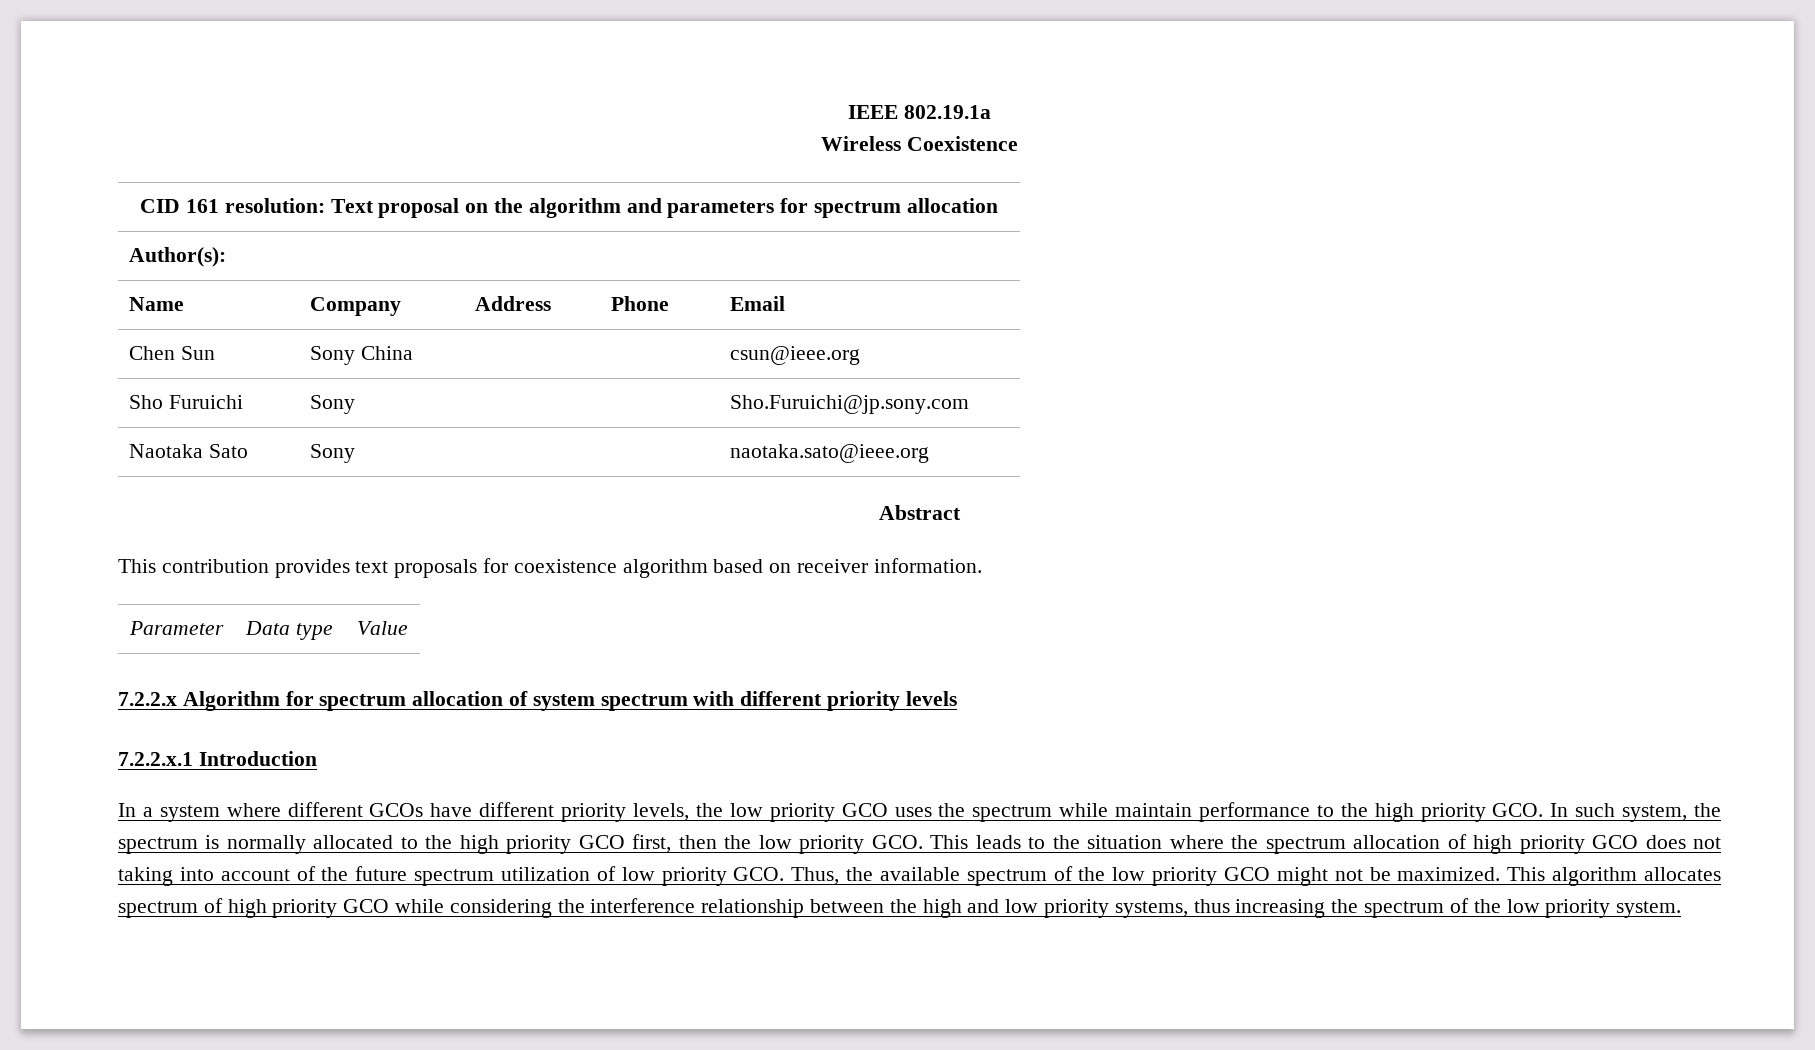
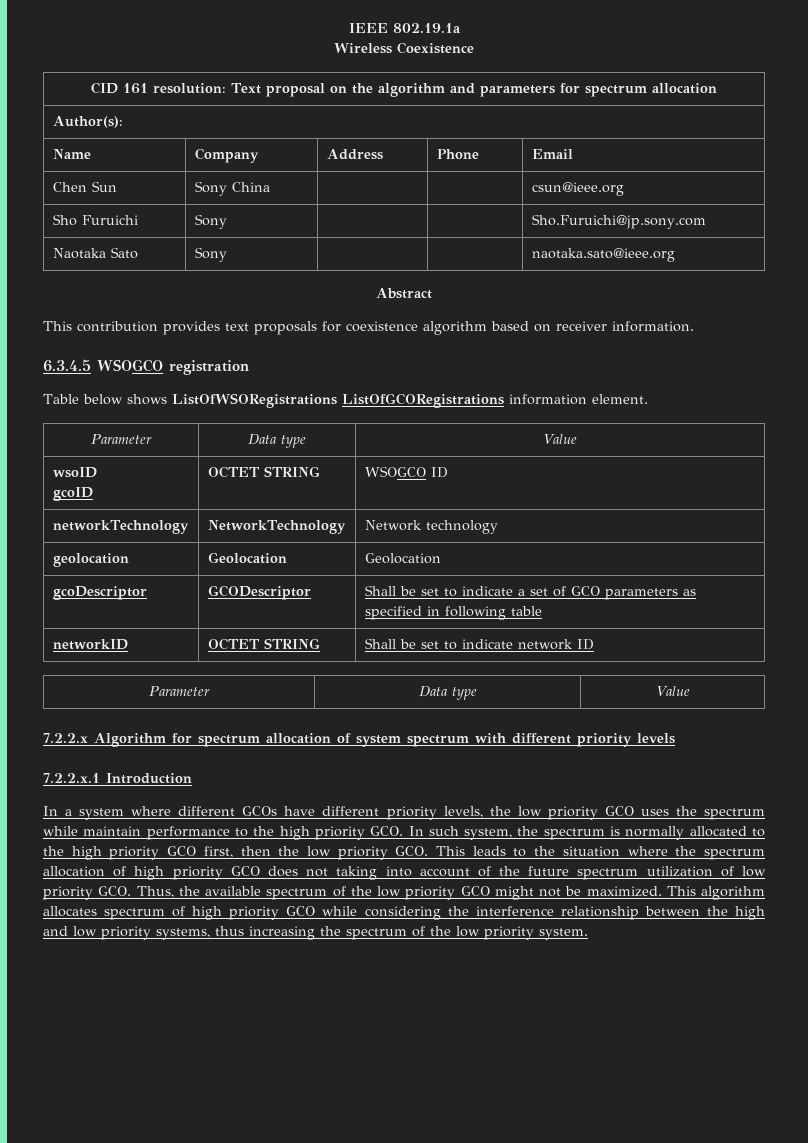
+ 6.3.4.5 WSOGCO registration
+ Table below shows ListOfWSORegistrations ListOfGCORegistrations information element.
+ Parameter | Data type | Value
+ wsoID
+ gcoID | OCTET STRING | WSOGCO ID
+ networkTechnology | NetworkTechnology | Network technology
+ geolocation | Geolocation | Geolocation
+ gcoDescriptor | GCODescriptor | Shall be set to indicate a set of GCO parameters as specified in following table
+ networkID | OCTET STRING | Shall be set to indicate network ID

